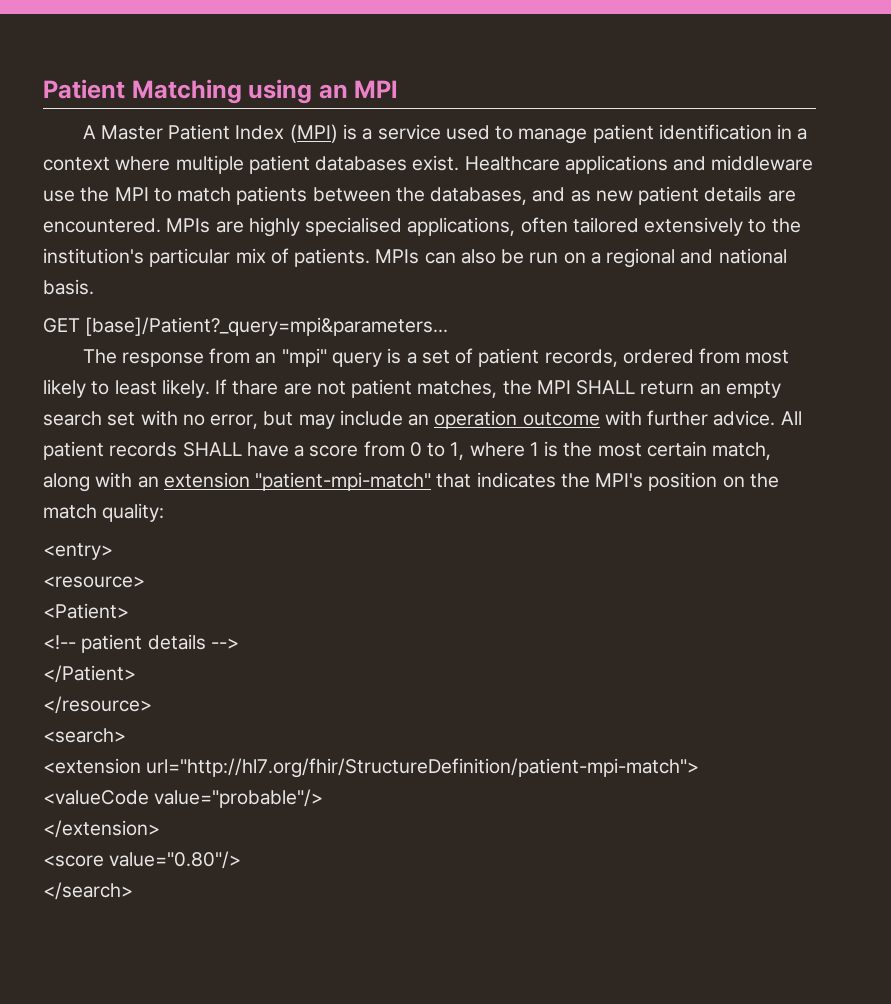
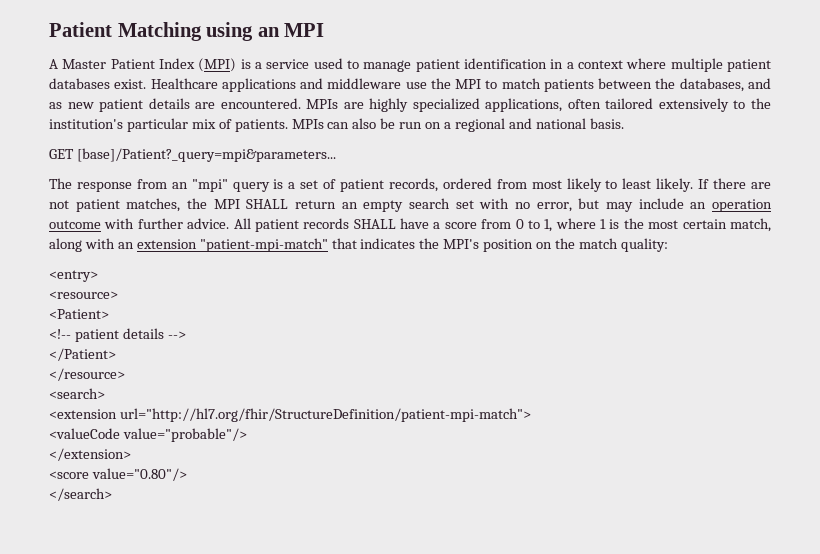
- MPIs are highly specialised applications, often tailored extensively to the institution's particular mix of patients.
+ MPIs are highly specialized applications, often tailored extensively to the institution's particular mix of patients.
- If thare are not patient matches, the MPI SHALL return an empty search set with no error, but may include an operation outcome with further advice.
+ If there are not patient matches, the MPI SHALL return an empty search set with no error, but may include an operation outcome with further advice.

